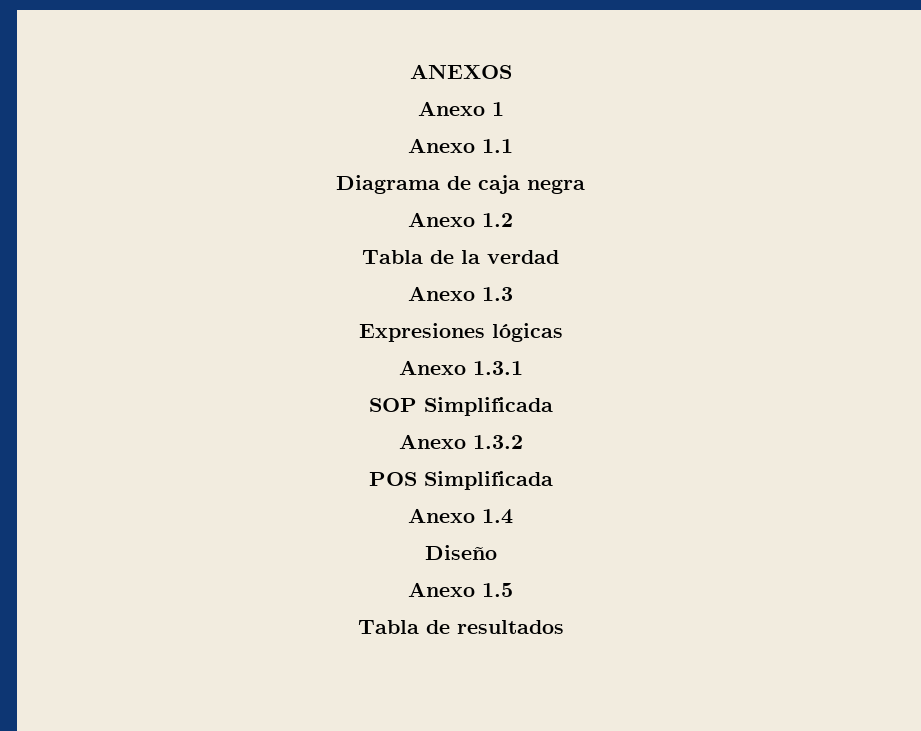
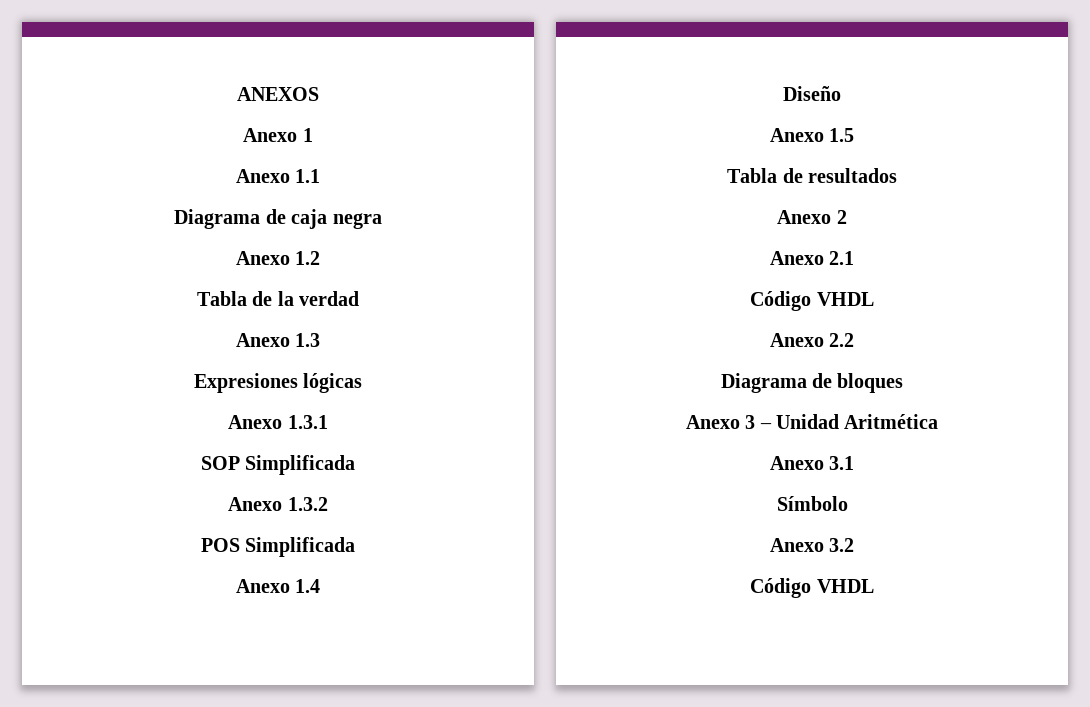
+ Anexo 2
+ Anexo 2.1
+ Código VHDL
+ Anexo 2.2
+ Diagrama de bloques
+ Anexo 3 – Unidad Aritmética
+ Anexo 3.1
+ Símbolo
+ Anexo 3.2
+ Código VHDL

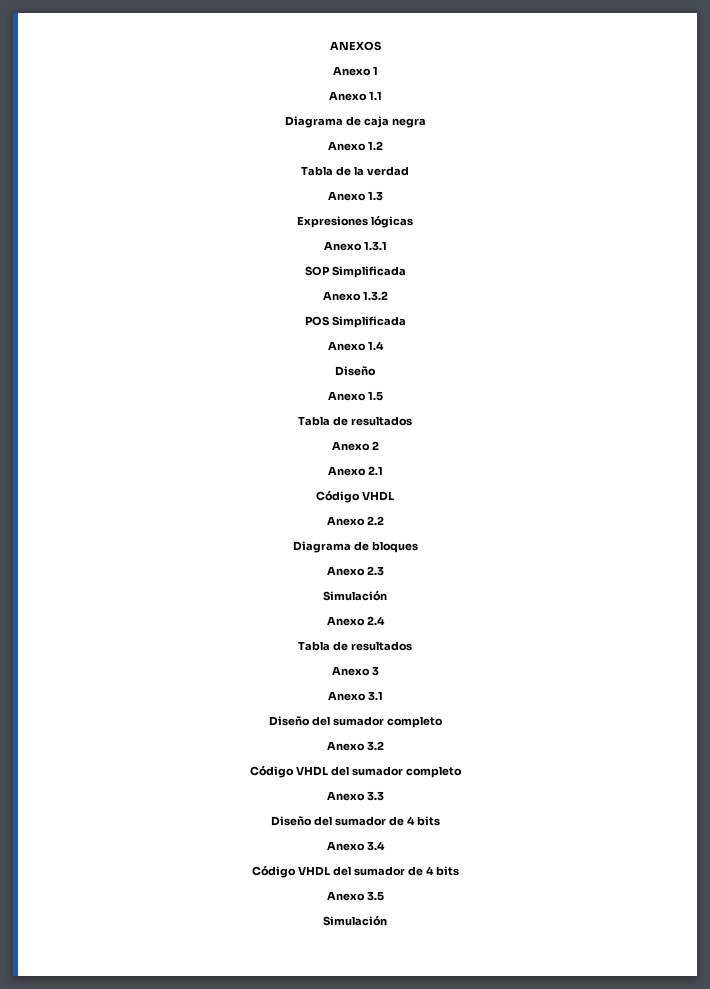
+ Anexo 2.3
+ Simulación
+ Anexo 2.4
+ Tabla de resultados
- Anexo 3 – Unidad Aritmética
+ Anexo 3
- Símbolo
+ Diseño del sumador completo
  Anexo 3.2
- Código VHDL
+ Código VHDL del sumador completo
+ Anexo 3.3
+ Diseño del sumador de 4 bits
+ Anexo 3.4
+ Código VHDL del sumador de 4 bits
+ Anexo 3.5
+ Simulación

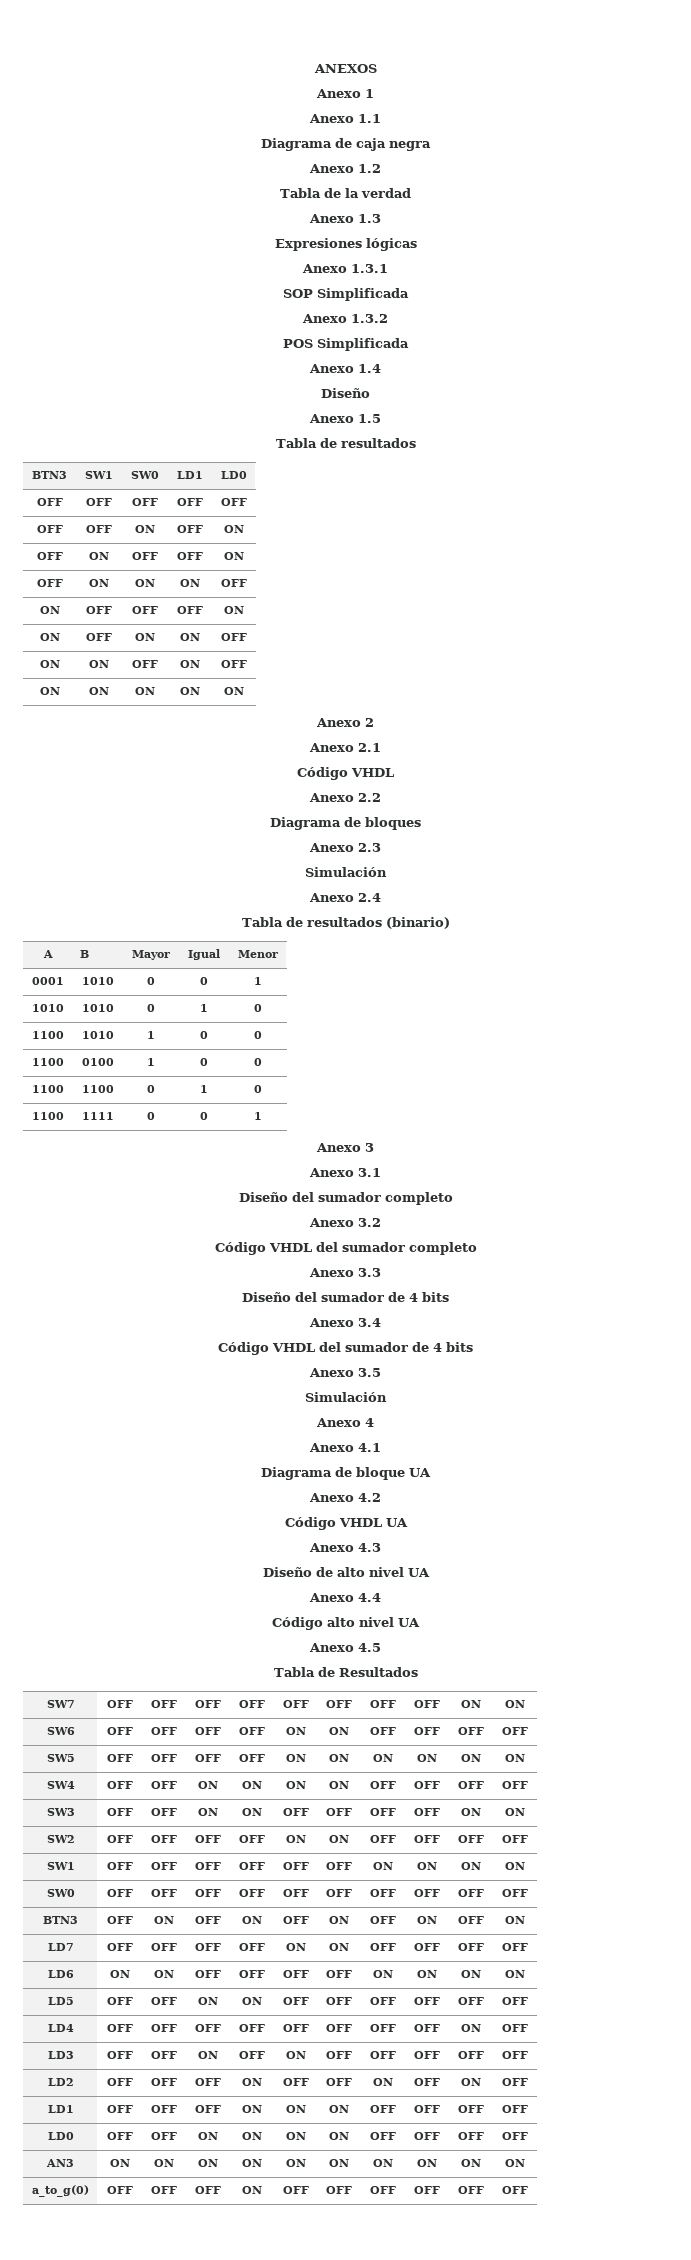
+ BTN3 | SW1 | SW0 | LD1 | LD0
+ OFF | OFF | OFF | OFF | OFF
+ OFF | OFF | ON | OFF | ON
+ OFF | ON | OFF | OFF | ON
+ OFF | ON | ON | ON | OFF
+ ON | OFF | OFF | OFF | ON
+ ON | OFF | ON | ON | OFF
+ ON | ON | OFF | ON | OFF
+ ON | ON | ON | ON | ON
  Anexo 2.4
- Tabla de resultados
+ Tabla de resultados (binario)
+ A | B | Mayor | Igual | Menor
+ 0001 | 1010 | 0 | 0 | 1
+ 1010 | 1010 | 0 | 1 | 0
+ 1100 | 1010 | 1 | 0 | 0
+ 1100 | 0100 | 1 | 0 | 0
+ 1100 | 1100 | 0 | 1 | 0
+ 1100 | 1111 | 0 | 0 | 1
+ Anexo 4
+ Anexo 4.1
+ Diagrama de bloque UA
+ Anexo 4.2
+ Código VHDL UA
+ Anexo 4.3
+ Diseño de alto nivel UA
+ Anexo 4.4
+ Código alto nivel UA
+ Anexo 4.5
+ Tabla de Resultados
+ SW7 | OFF | OFF | OFF | OFF | OFF | OFF | OFF | OFF | ON | ON
+ SW6 | OFF | OFF | OFF | OFF | ON | ON | OFF | OFF | OFF | OFF
+ SW5 | OFF | OFF | OFF | OFF | ON | ON | ON | ON | ON | ON
+ SW4 | OFF | OFF | ON | ON | ON | ON | OFF | OFF | OFF | OFF
+ SW3 | OFF | OFF | ON | ON | OFF | OFF | OFF | OFF | ON | ON
+ SW2 | OFF | OFF | OFF | OFF | ON | ON | OFF | OFF | OFF | OFF
+ SW1 | OFF | OFF | OFF | OFF | OFF | OFF | ON | ON | ON | ON
+ SW0 | OFF | OFF | OFF | OFF | OFF | OFF | OFF | OFF | OFF | OFF
+ BTN3 | OFF | ON | OFF | ON | OFF | ON | OFF | ON | OFF | ON
+ LD7 | OFF | OFF | OFF | OFF | ON | ON | OFF | OFF | OFF | OFF
+ LD6 | ON | ON | OFF | OFF | OFF | OFF | ON | ON | ON | ON
+ LD5 | OFF | OFF | ON | ON | OFF | OFF | OFF | OFF | OFF | OFF
+ LD4 | OFF | OFF | OFF | OFF | OFF | OFF | OFF | OFF | ON | OFF
+ LD3 | OFF | OFF | ON | OFF | ON | OFF | OFF | OFF | OFF | OFF
+ LD2 | OFF | OFF | OFF | ON | OFF | OFF | ON | OFF | ON | OFF
+ LD1 | OFF | OFF | OFF | ON | ON | ON | OFF | OFF | OFF | OFF
+ LD0 | OFF | OFF | ON | ON | ON | ON | OFF | OFF | OFF | OFF
+ AN3 | ON | ON | ON | ON | ON | ON | ON | ON | ON | ON
+ a_to_g(0) | OFF | OFF | OFF | ON | OFF | OFF | OFF | OFF | OFF | OFF

